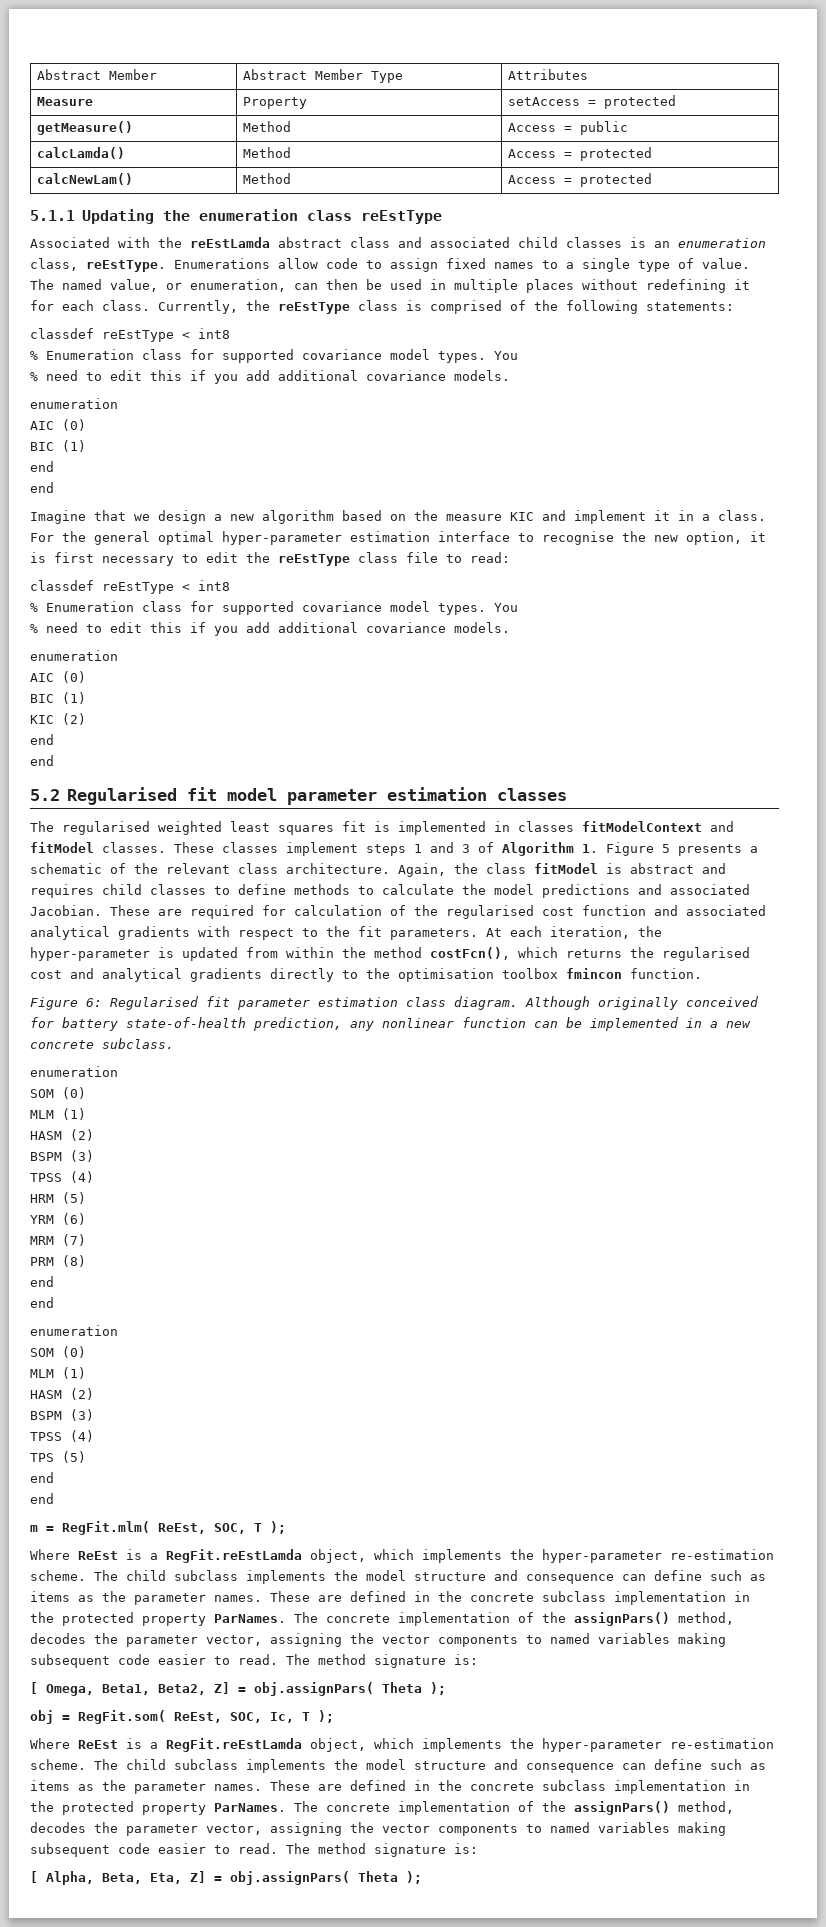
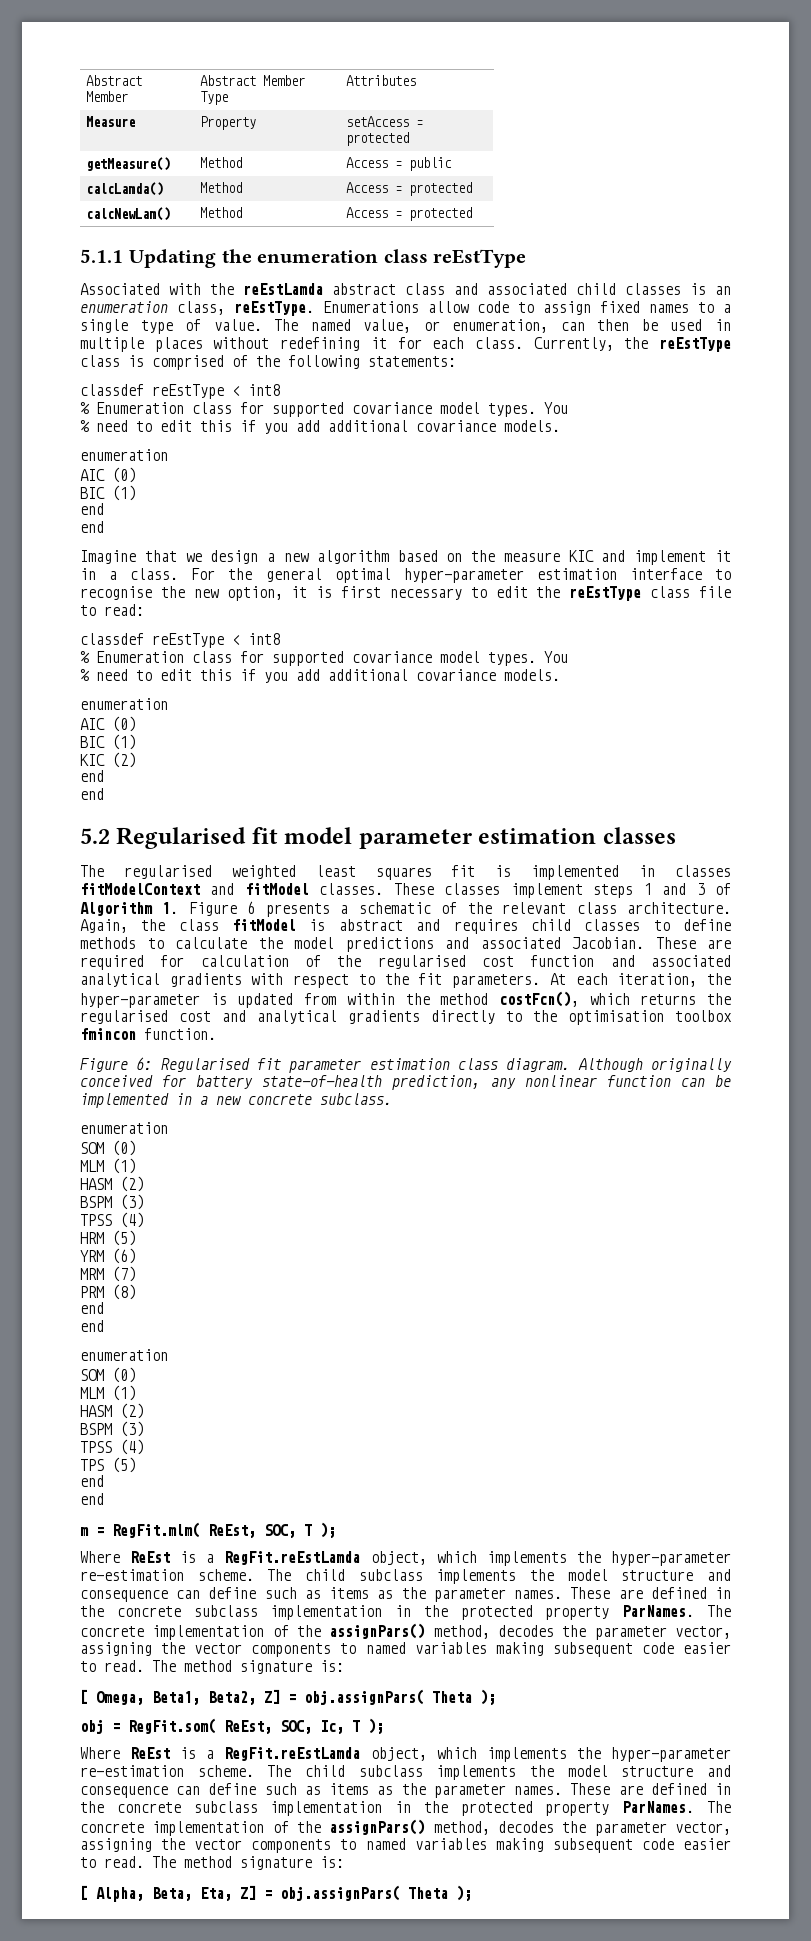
- These classes implement steps 1 and 3 of Algorithm 1. Figure 5 presents a schematic of the relevant class architecture.
+ These classes implement steps 1 and 3 of Algorithm 1. Figure 6 presents a schematic of the relevant class architecture.

